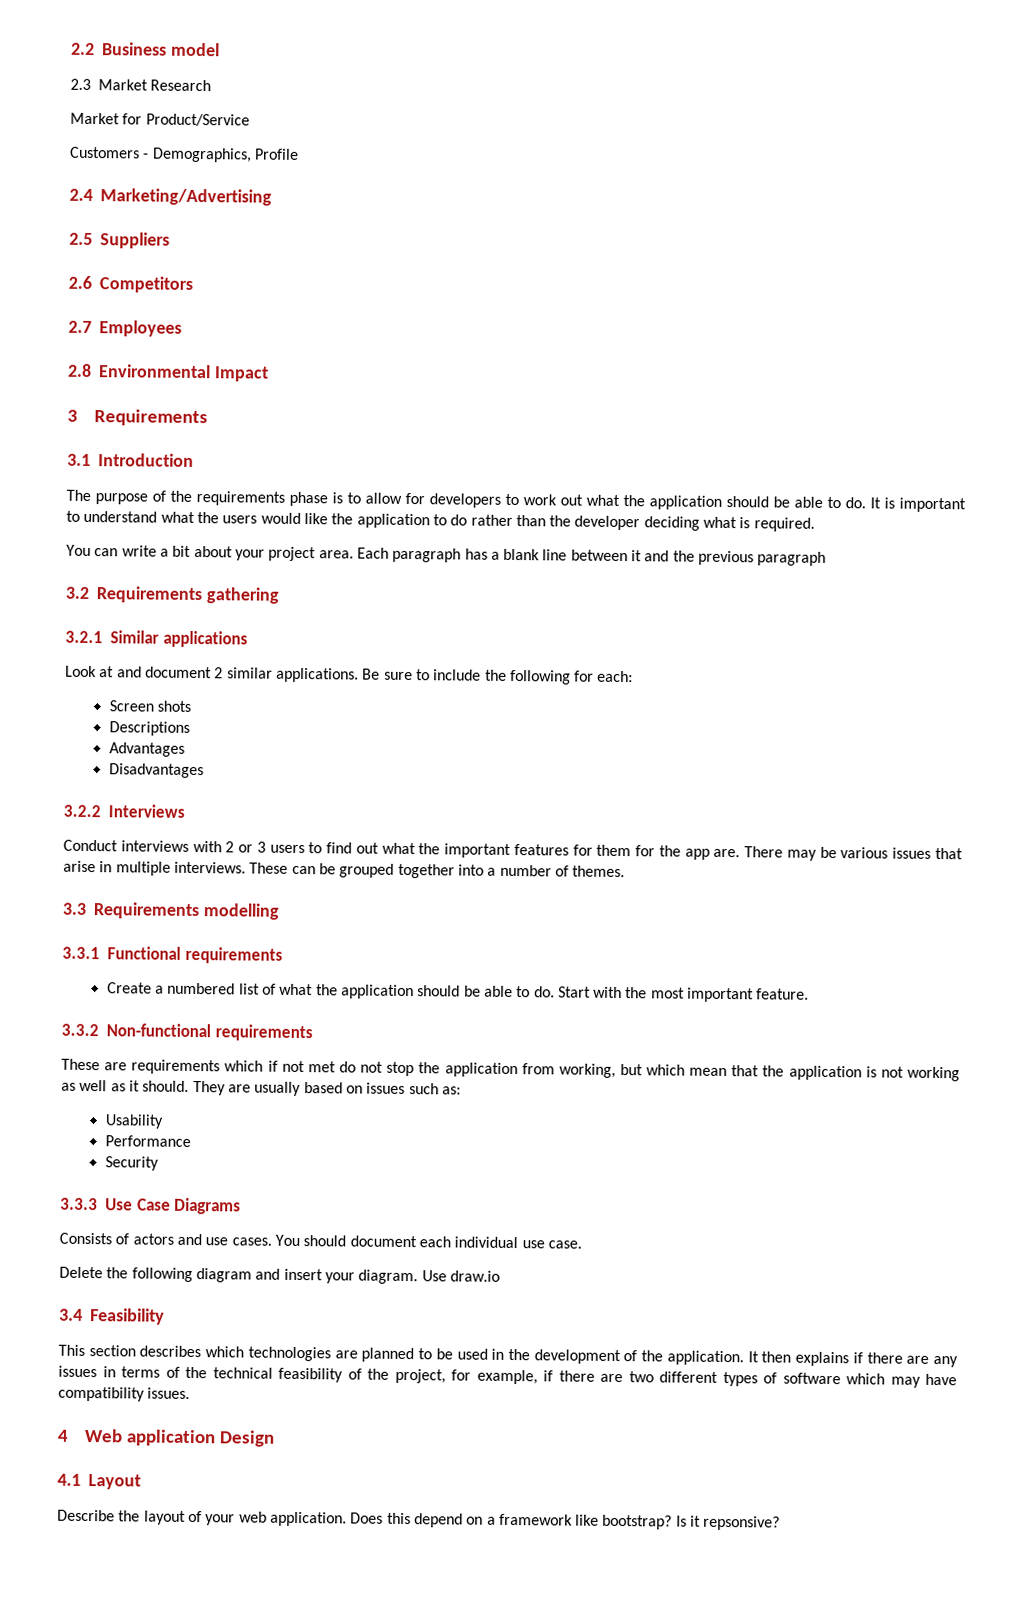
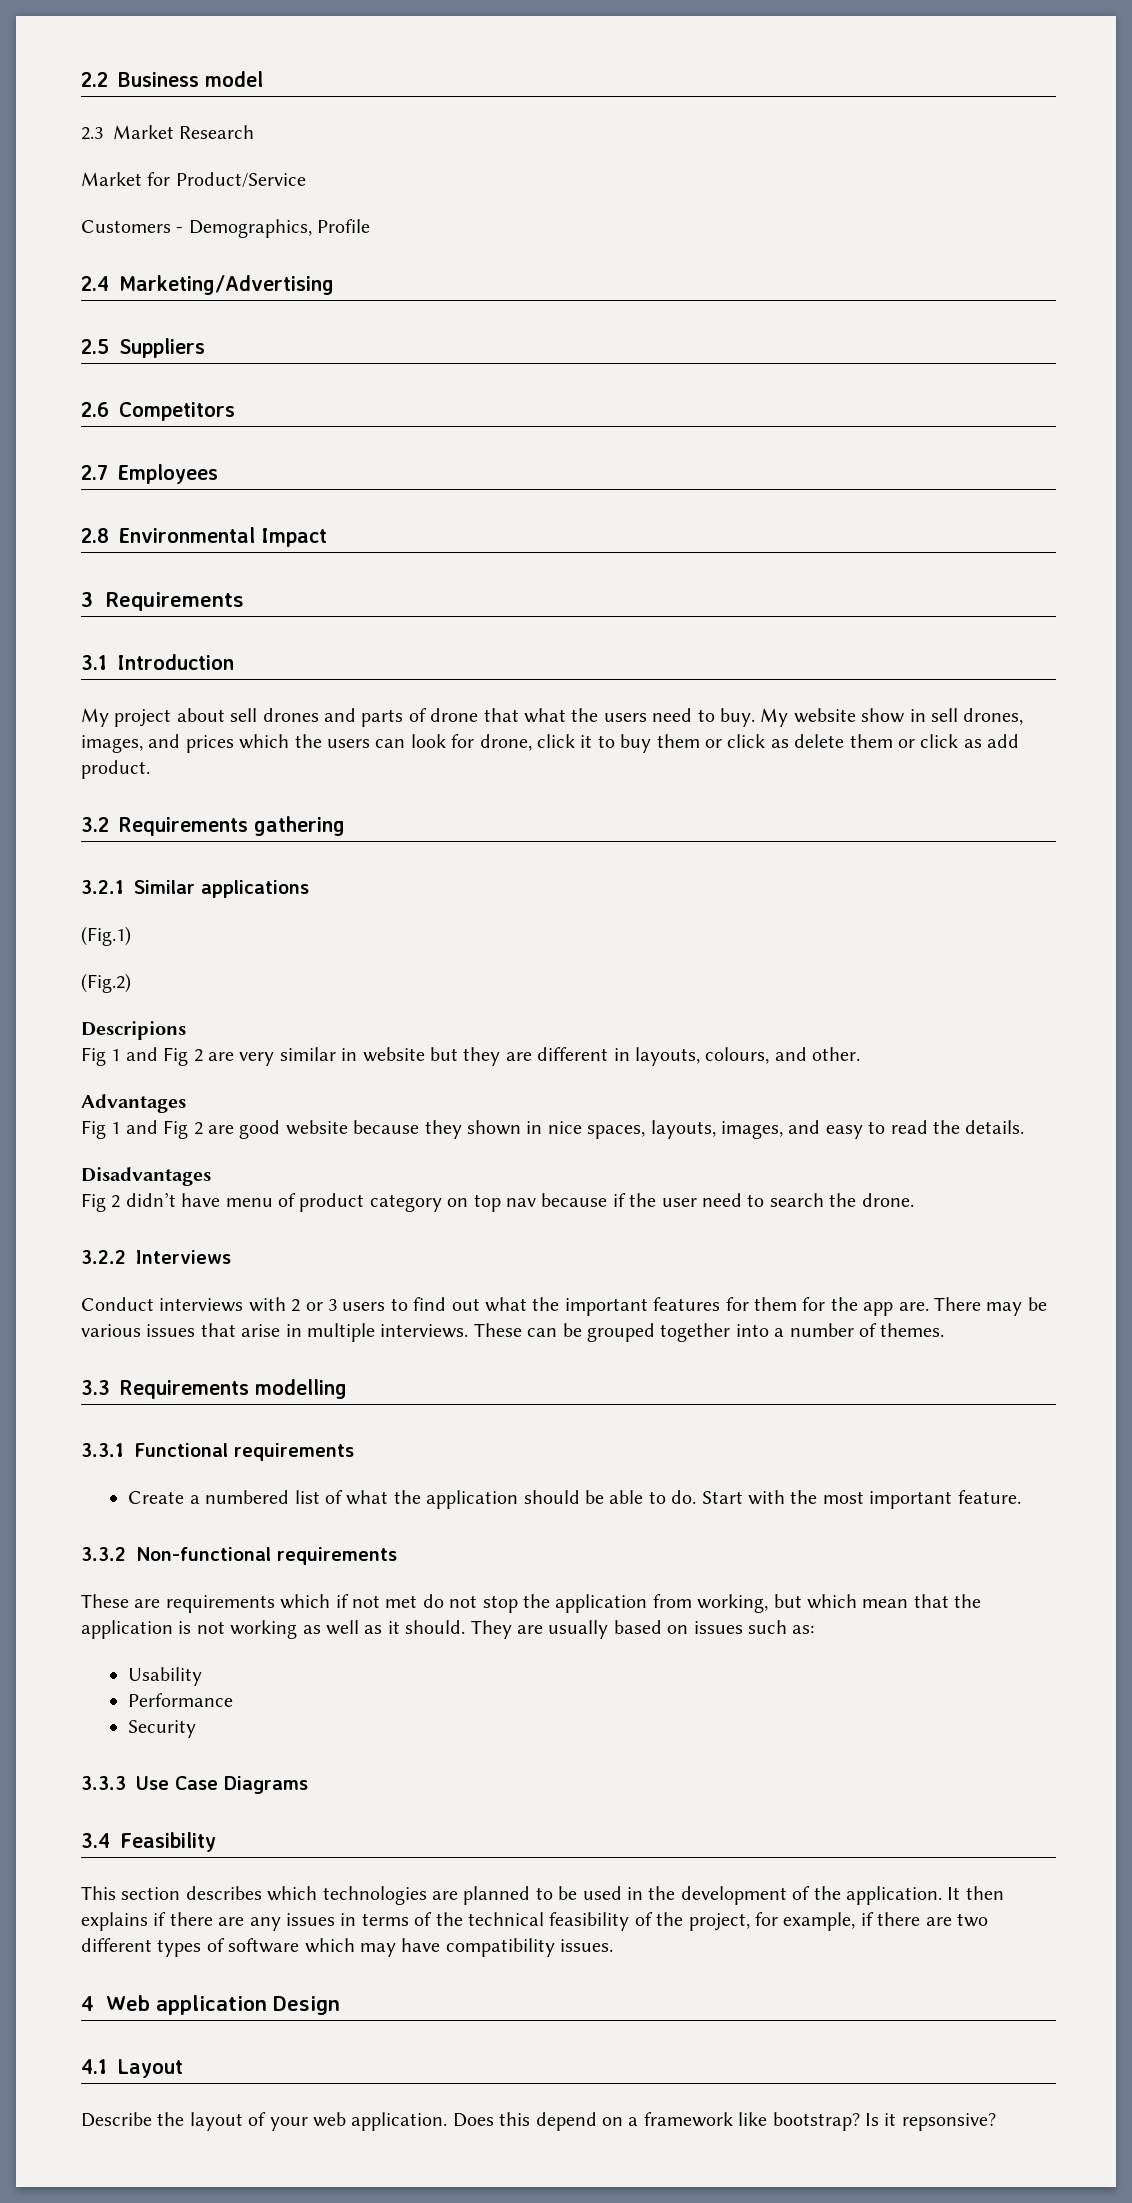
- The purpose of the requirements phase is to allow for developers to work out what the application should be able to do. It is important to understand what the users would like the application to do rather than the developer deciding what is required.
- You can write a bit about your project area. Each paragraph has a blank line between it and the previous paragraph
+ My project about sell drones and parts of drone that what the users need to buy. My website show in sell drones, images, and prices which the users can look for drone, click it to buy them or click as delete them or click as add product.
- Look at and document 2 similar applications. Be sure to include the following for each:
- Screen shots
- Descriptions
+ (Fig.1)
+ (Fig.2)
+ Descripions
+ Fig 1 and Fig 2 are very similar in website but they are different in layouts, colours, and other.
  Advantages
+ Fig 1 and Fig 2 are good website because they shown in nice spaces, layouts, images, and easy to read the details.
  Disadvantages
+ Fig 2 didn’t have menu of product category on top nav because if the user need to search the drone.
- Consists of actors and use cases. You should document each individual use case.
- Delete the following diagram and insert your diagram. Use draw.io

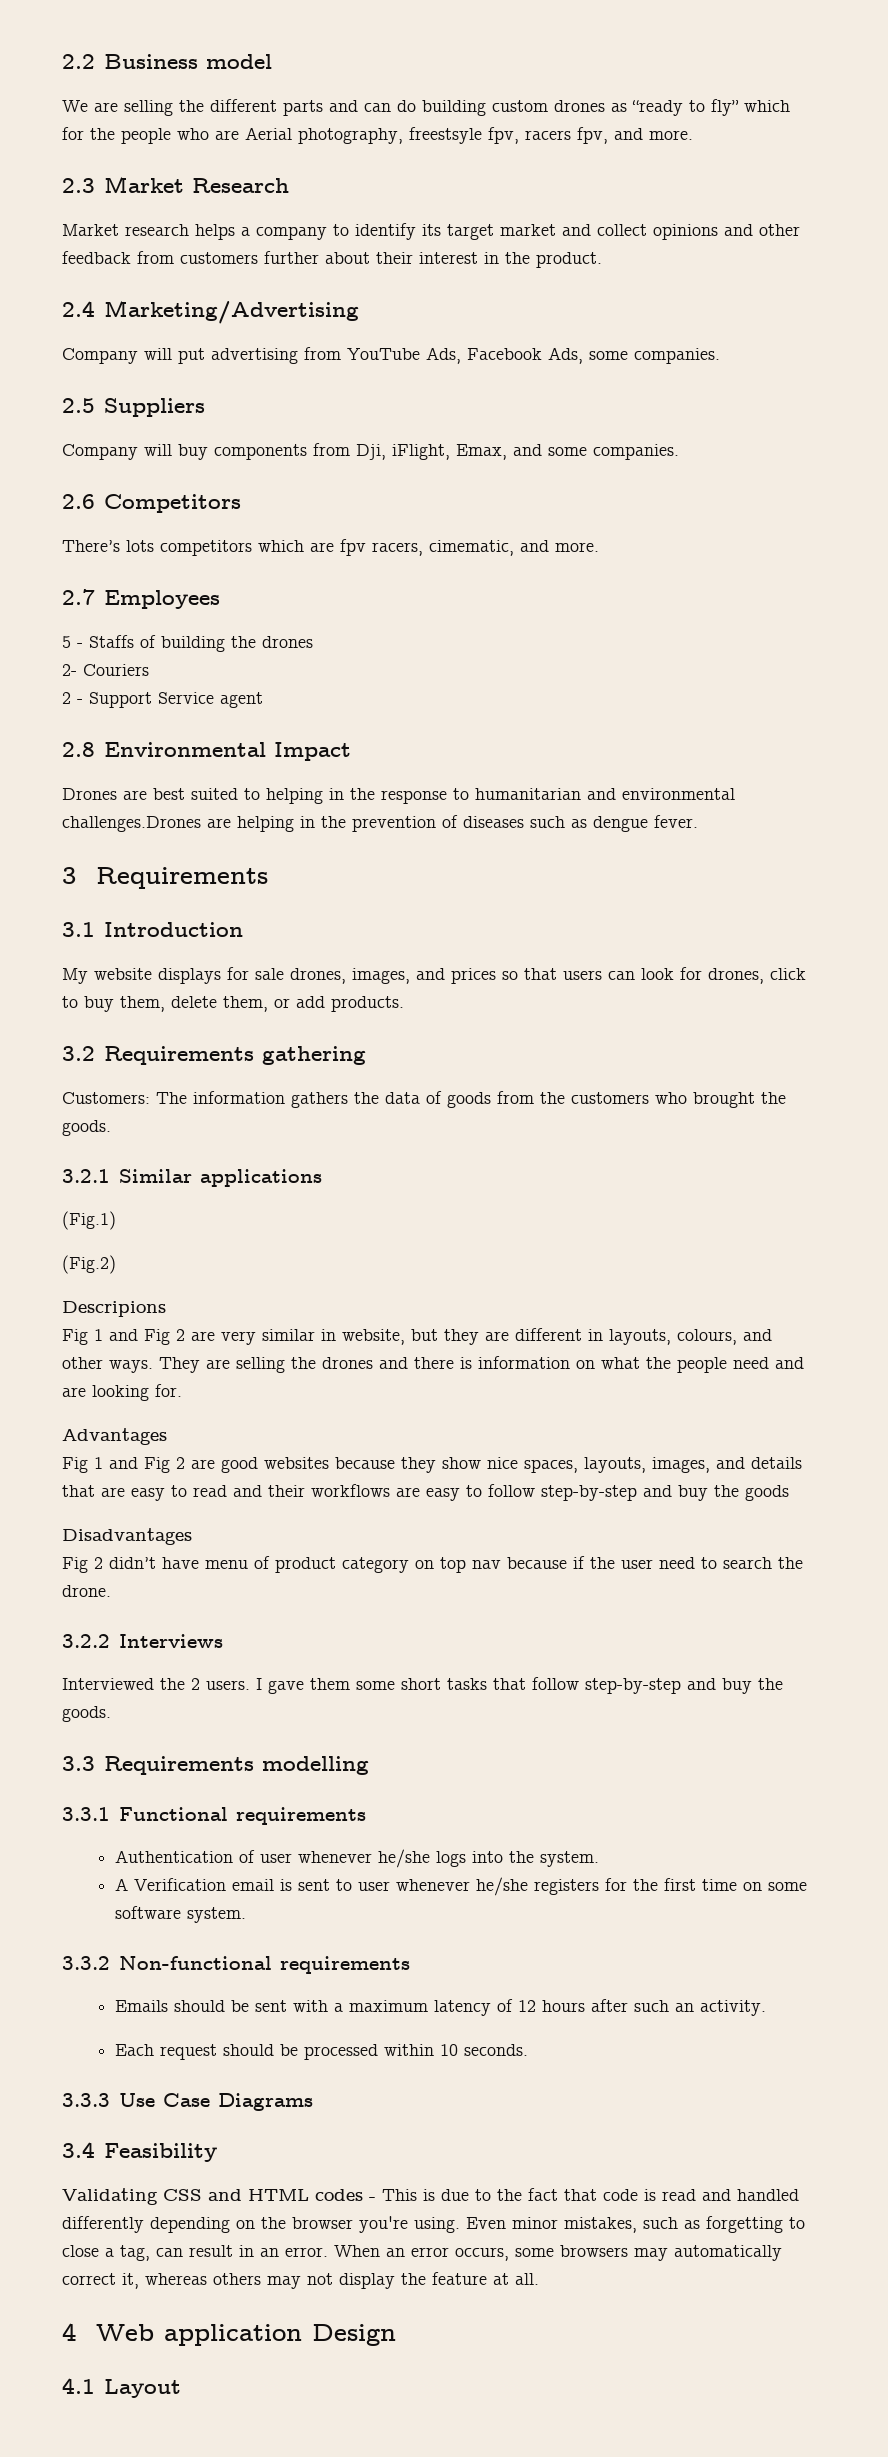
+ We are selling the different parts and can do building custom drones as “ready to fly” which for the people who are Aerial photography, freestsyle fpv, racers fpv, and more.
  2.3 Market Research
- Market for Product/Service
- Customers - Demographics, Profile
+ Market research helps a company to identify its target market and collect opinions and other feedback from customers further about their interest in the product.
  2.4 Marketing/Advertising
+ Company will put advertising from YouTube Ads, Facebook Ads, some companies.
  2.5 Suppliers
+ Company will buy components from Dji, iFlight, Emax, and some companies.
  2.6 Competitors
+ There’s lots competitors which are fpv racers, cimematic, and more.
  2.7 Employees
+ 5 - Staffs of building the drones
+ 2- Couriers
+ 2 - Support Service agent
  2.8 Environmental Impact
+ Drones are best suited to helping in the response to humanitarian and environmental challenges.Drones are helping in the prevention of diseases such as dengue fever.
- My project about sell drones and parts of drone that what the users need to buy. My website show in sell drones, images, and prices which the users can look for drone, click it to buy them or click as delete them or click as add product.
+ My website displays for sale drones, images, and prices so that users can look for drones, click to buy them, delete them, or add products.
  3.2 Requirements gathering
+ Customers: The information gathers the data of goods from the customers who brought the goods.
- Fig 1 and Fig 2 are very similar in website but they are different in layouts, colours, and other.
+ Fig 1 and Fig 2 are very similar in website, but they are different in layouts, colours, and other ways. They are selling the drones and there is information on what the people need and are looking for.
- Fig 1 and Fig 2 are good website because they shown in nice spaces, layouts, images, and easy to read the details.
+ Fig 1 and Fig 2 are good websites because they show nice spaces, layouts, images, and details that are easy to read and their workflows are easy to follow step-by-step and buy the goods
- Conduct interviews with 2 or 3 users to find out what the important features for them for the app are. There may be various issues that arise in multiple interviews. These can be grouped together into a number of themes.
+ Interviewed the 2 users. I gave them some short tasks that follow step-by-step and buy the goods.
- Create a numbered list of what the application should be able to do. Start with the most important feature.
+ Authentication of user whenever he/she logs into the system.
+ A Verification email is sent to user whenever he/she registers for the first time on some software system.
  3.3.2 Non-functional requirements
- These are requirements which if not met do not stop the application from working, but which mean that the application is not working as well as it should. They are usually based on issues such as:
- Usability
- Performance
- Security
+ Emails should be sent with a maximum latency of 12 hours after such an activity.
+ Each request should be processed within 10 seconds.
- This section describes which technologies are planned to be used in the development of the application. It then explains if there are any issues in terms of the technical feasibility of the project, for example, if there are two different types of software which may have compatibility issues.
+ Validating CSS and HTML codes - This is due to the fact that code is read and handled differently depending on the browser you're using. Even minor mistakes, such as forgetting to close a tag, can result in an error. When an error occurs, some browsers may automatically correct it, whereas others may not display the feature at all.
- Describe the layout of your web application. Does this depend on a framework like bootstrap? Is it repsonsive?

